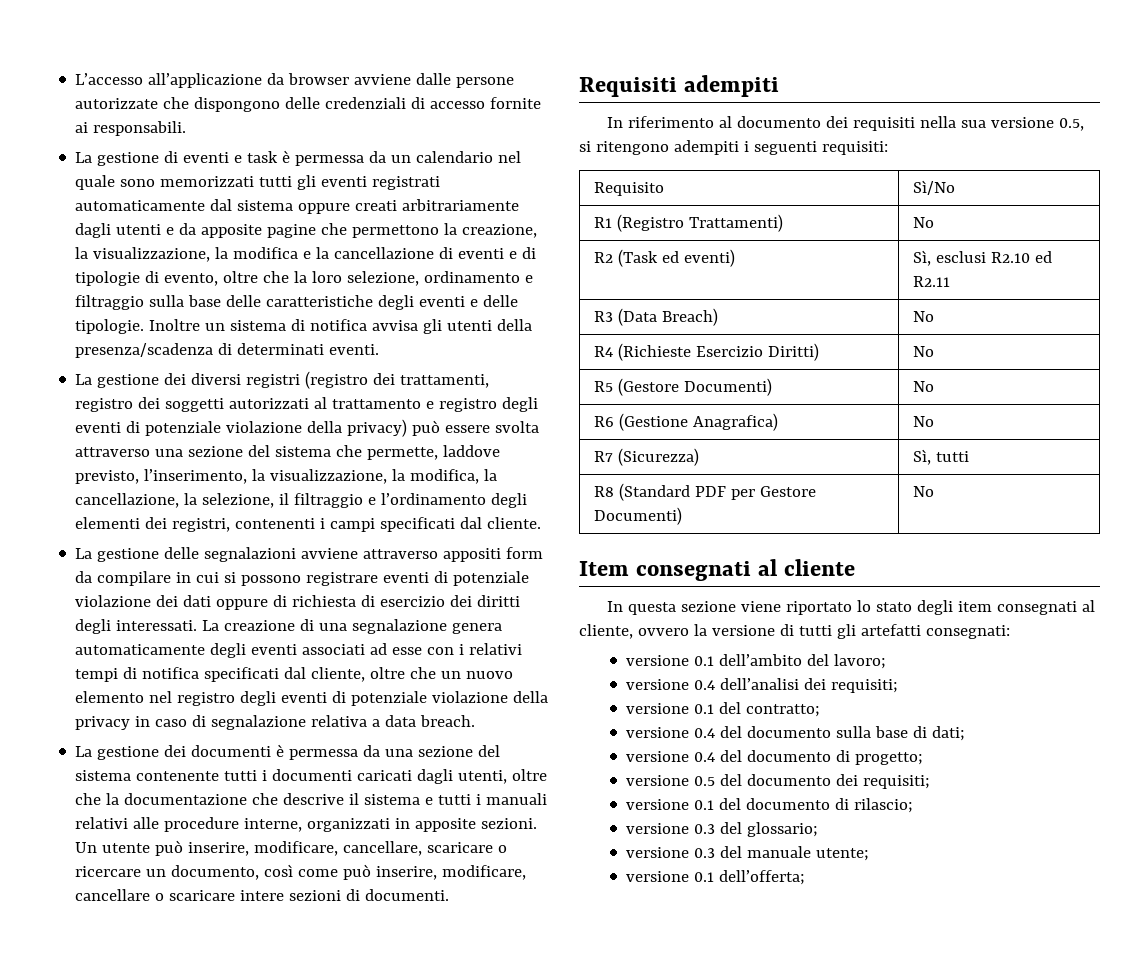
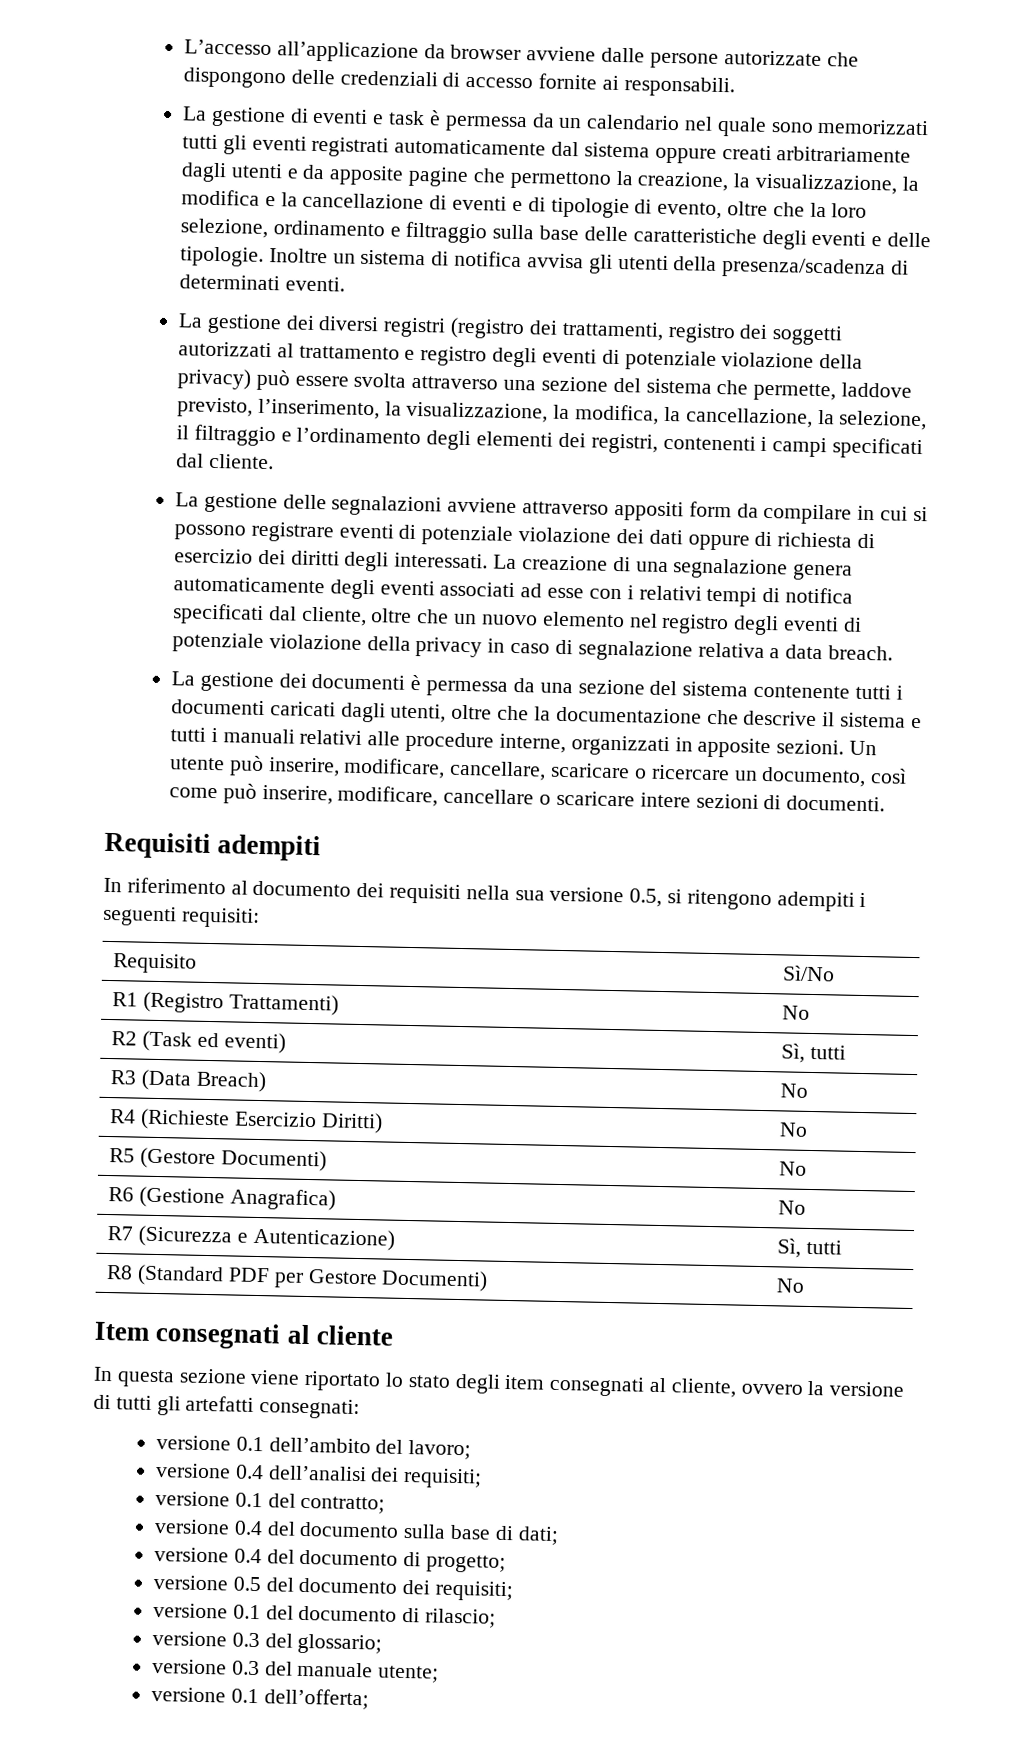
- R2 (Task ed eventi) | Sì, esclusi R2.10 ed R2.11
+ R2 (Task ed eventi) | Sì, tutti
- R7 (Sicurezza) | Sì, tutti
+ R7 (Sicurezza e Autenticazione) | Sì, tutti

